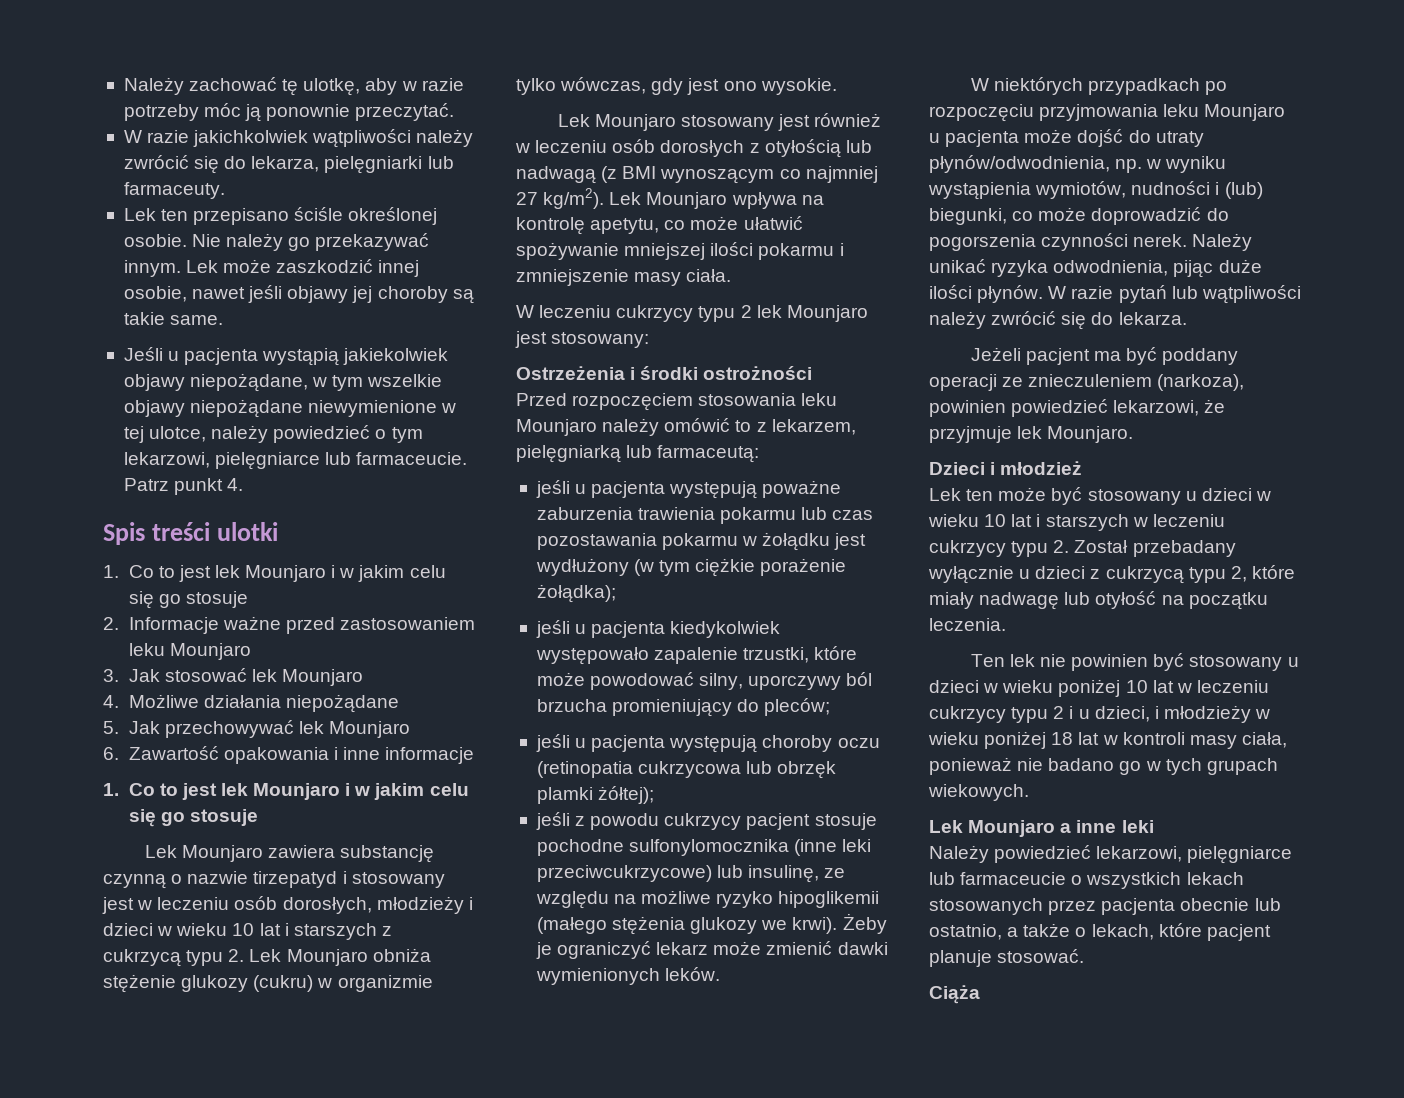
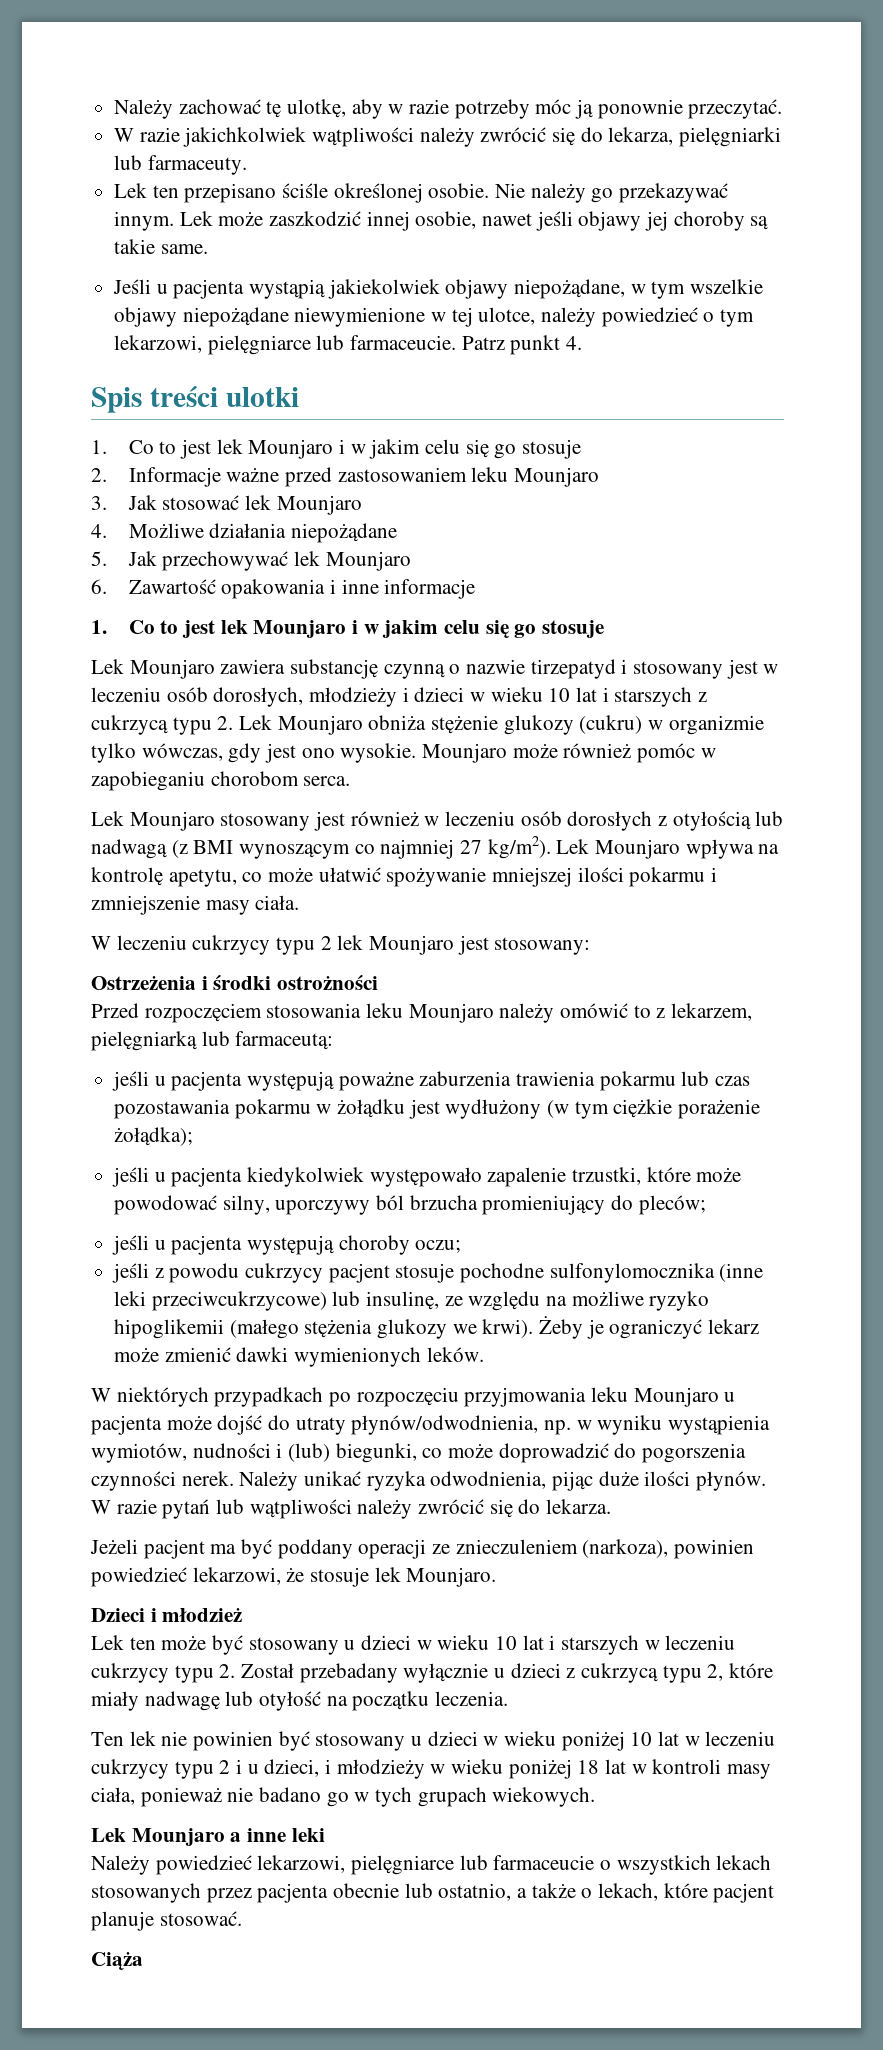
+ Mounjaro może również pomóc w zapobieganiu chorobom serca.
- jeśli u pacjenta występują choroby oczu (retinopatia cukrzycowa lub obrzęk plamki żółtej);
+ jeśli u pacjenta występują choroby oczu;
- Jeżeli pacjent ma być poddany operacji ze znieczuleniem (narkoza), powinien powiedzieć lekarzowi, że przyjmuje lek Mounjaro.
+ Jeżeli pacjent ma być poddany operacji ze znieczuleniem (narkoza), powinien powiedzieć lekarzowi, że stosuje lek Mounjaro.

